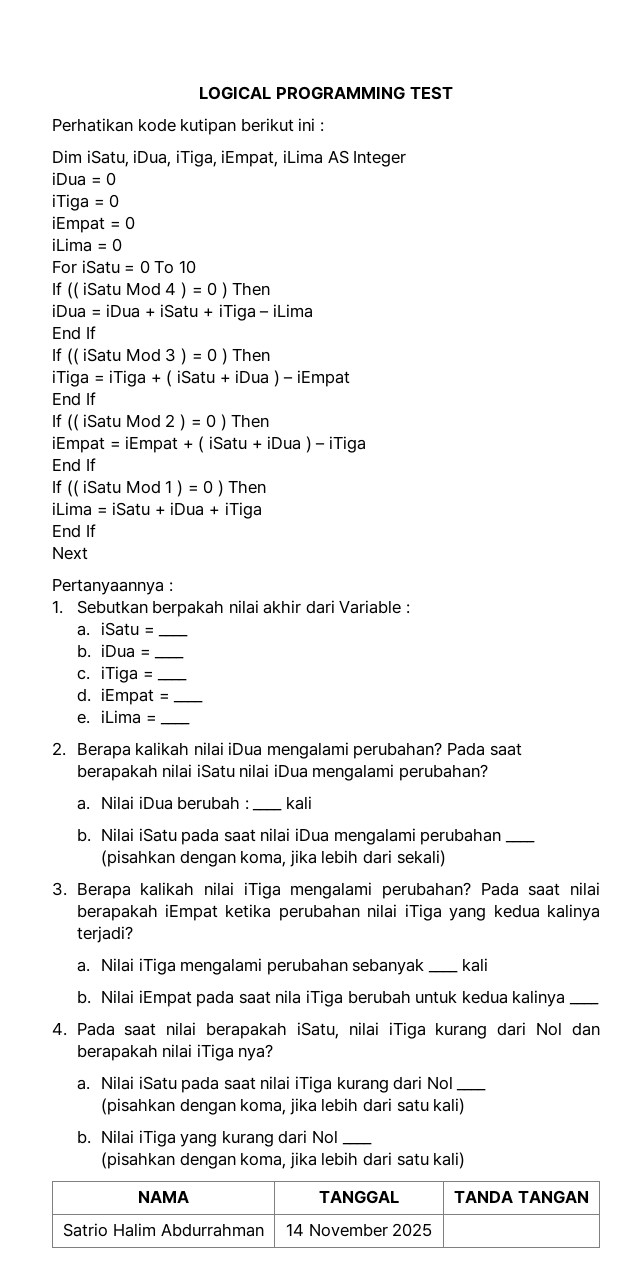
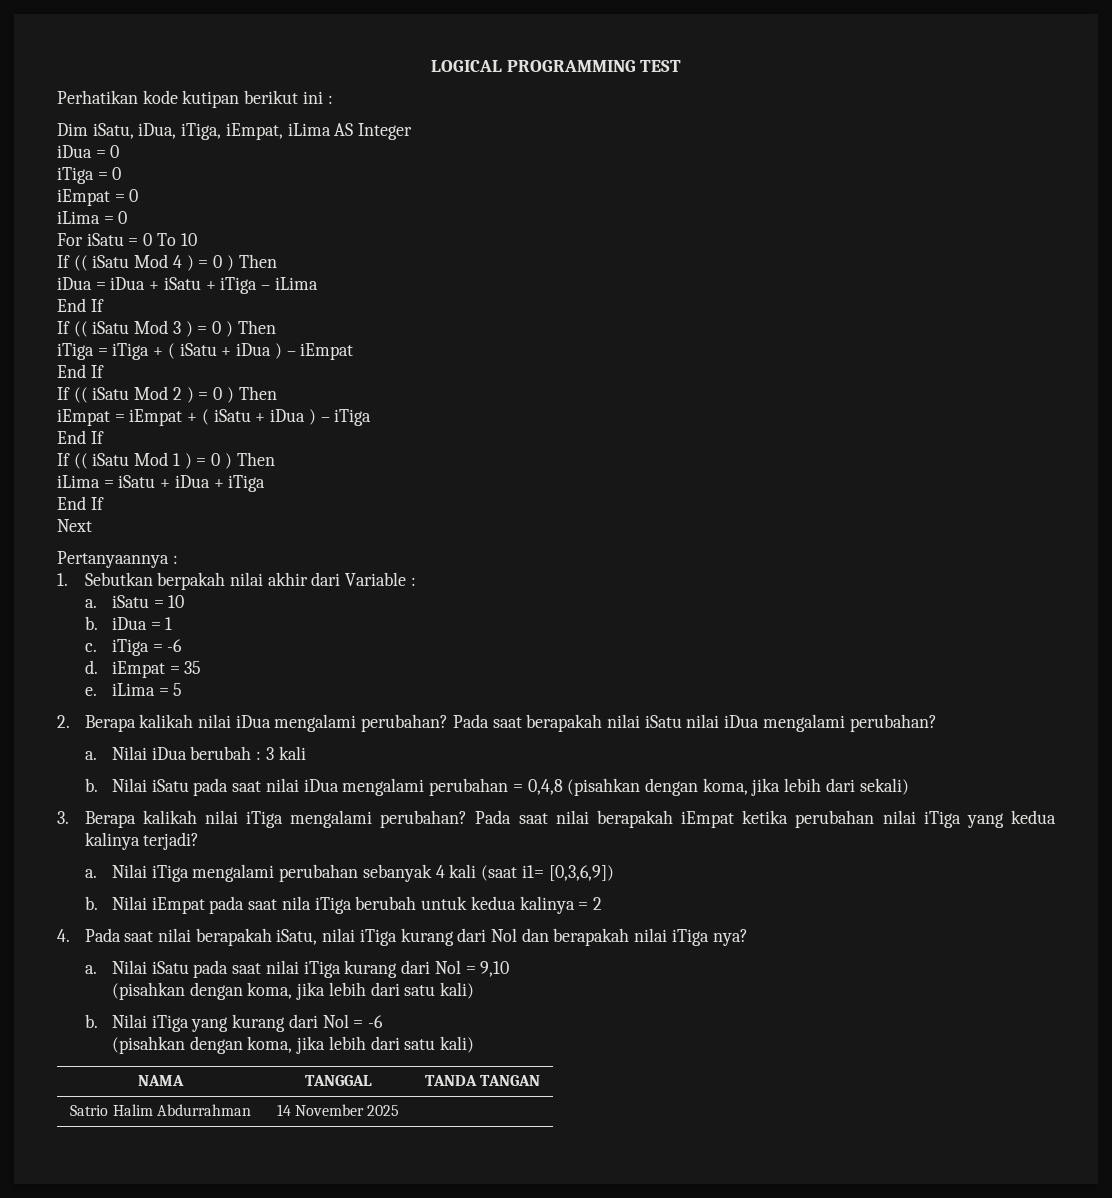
- a. iSatu = ____
+ a. iSatu = 10
- b. iDua = ____
+ b. iDua = 1
- c. iTiga = ____
+ c. iTiga = -6
- d. iEmpat = ____
+ d. iEmpat = 35
- e. iLima = ____
+ e. iLima = 5
- Nilai iDua berubah : ____ kali
+ Nilai iDua berubah : 3 kali
- Nilai iSatu pada saat nilai iDua mengalami perubahan ____ (pisahkan dengan koma, jika lebih dari sekali)
+ Nilai iSatu pada saat nilai iDua mengalami perubahan = 0,4,8 (pisahkan dengan koma, jika lebih dari sekali)
- Nilai iTiga mengalami perubahan sebanyak ____ kali
+ Nilai iTiga mengalami perubahan sebanyak 4 kali (saat i1= [0,3,6,9])
- Nilai iEmpat pada saat nila iTiga berubah untuk kedua kalinya ____
+ Nilai iEmpat pada saat nila iTiga berubah untuk kedua kalinya = 2
- Nilai iSatu pada saat nilai iTiga kurang dari Nol ____
+ Nilai iSatu pada saat nilai iTiga kurang dari Nol = 9,10
- Nilai iTiga yang kurang dari Nol ____
+ Nilai iTiga yang kurang dari Nol = -6

